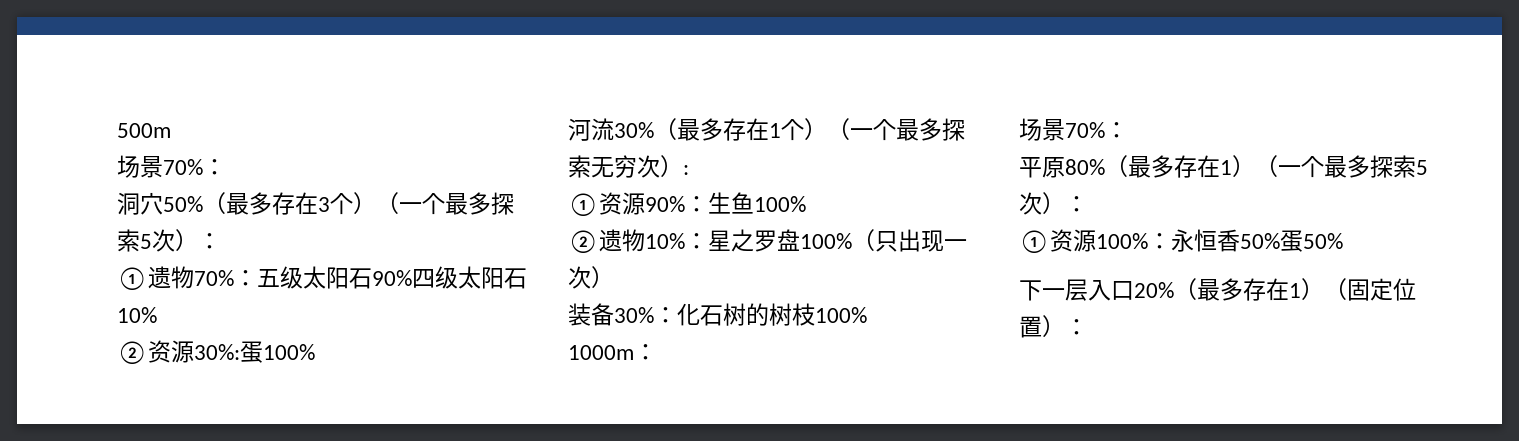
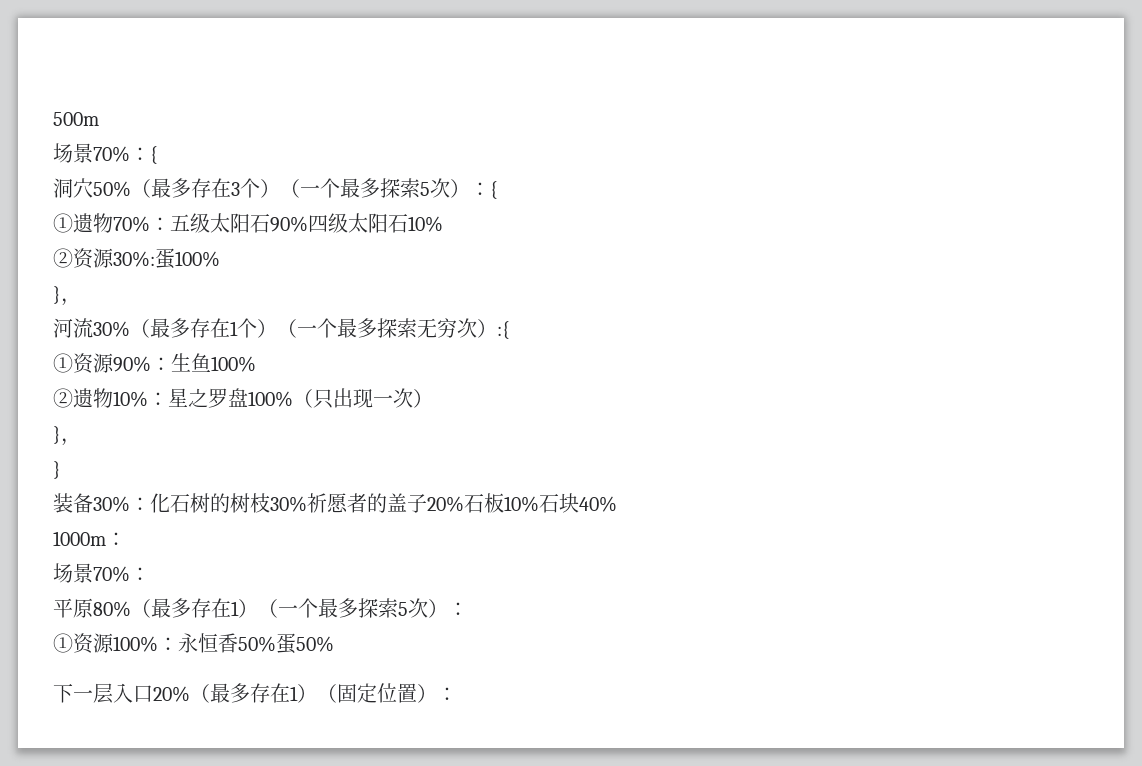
  500m
- 场景70%：
+ 场景70%：{
- 洞穴50%（最多存在3个）（一个最多探索5次）：
+ 洞穴50%（最多存在3个）（一个最多探索5次）：{
  ②资源30%:蛋100%
+ }，
- 河流30%（最多存在1个）（一个最多探索无穷次）:
+ 河流30%（最多存在1个）（一个最多探索无穷次）:{
  ②遗物10%：星之罗盘100%（只出现一次）
+ }，
+ }
- 装备30%：化石树的树枝100%
+ 装备30%：化石树的树枝30%祈愿者的盖子20%石板10%石块40%

